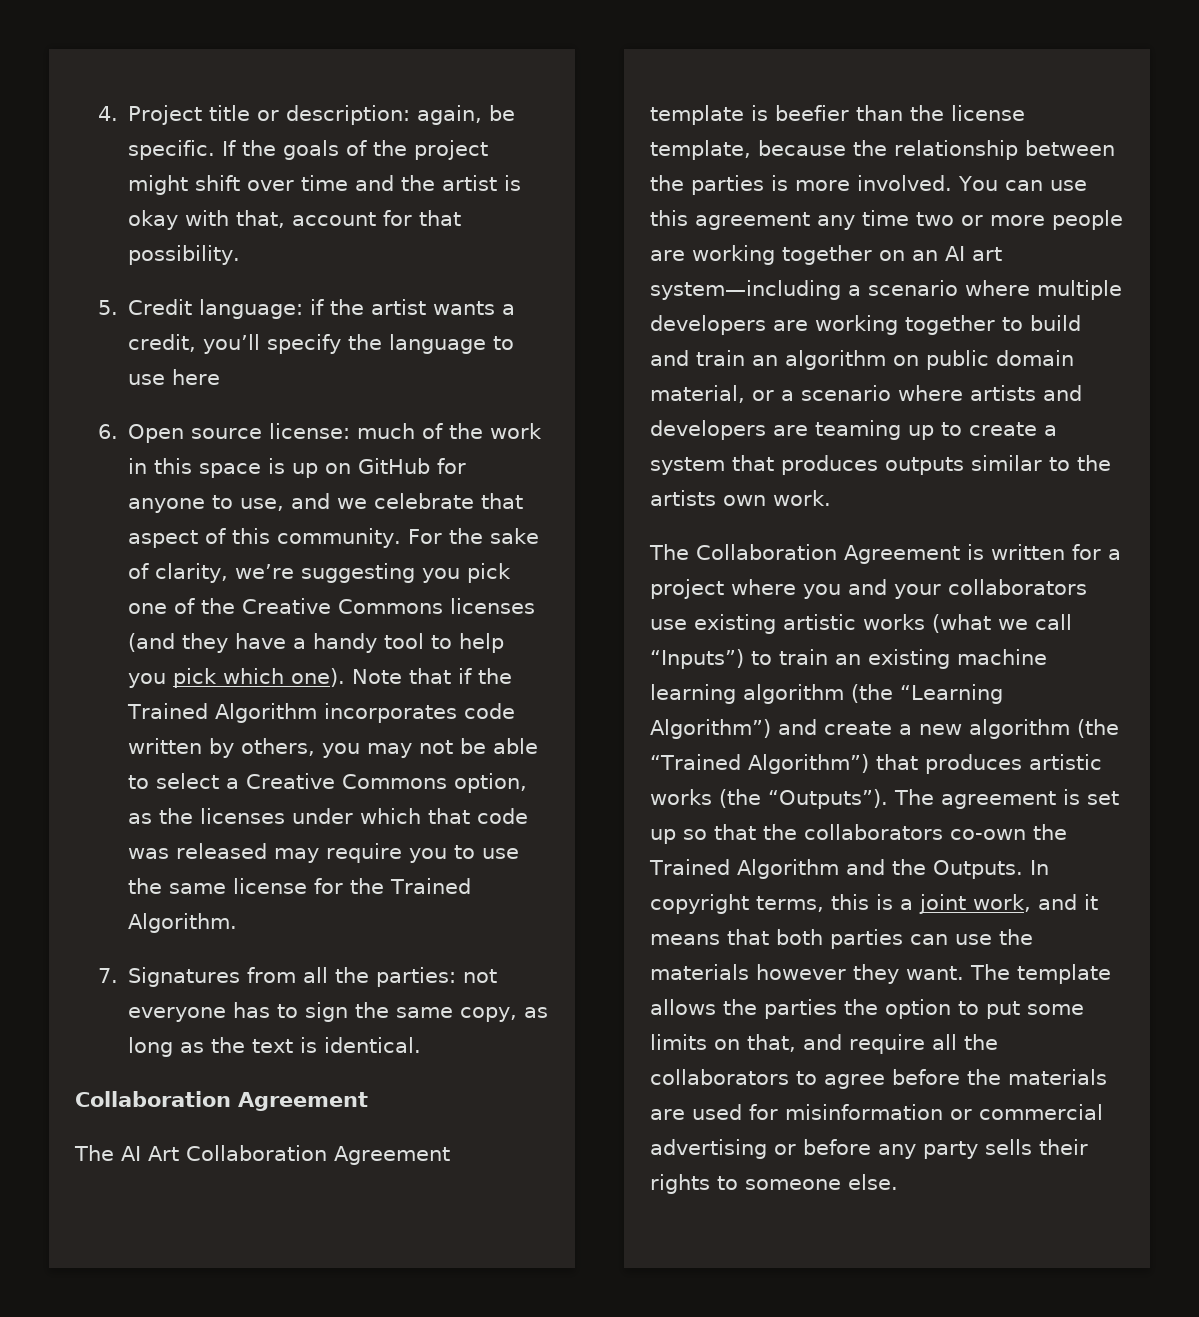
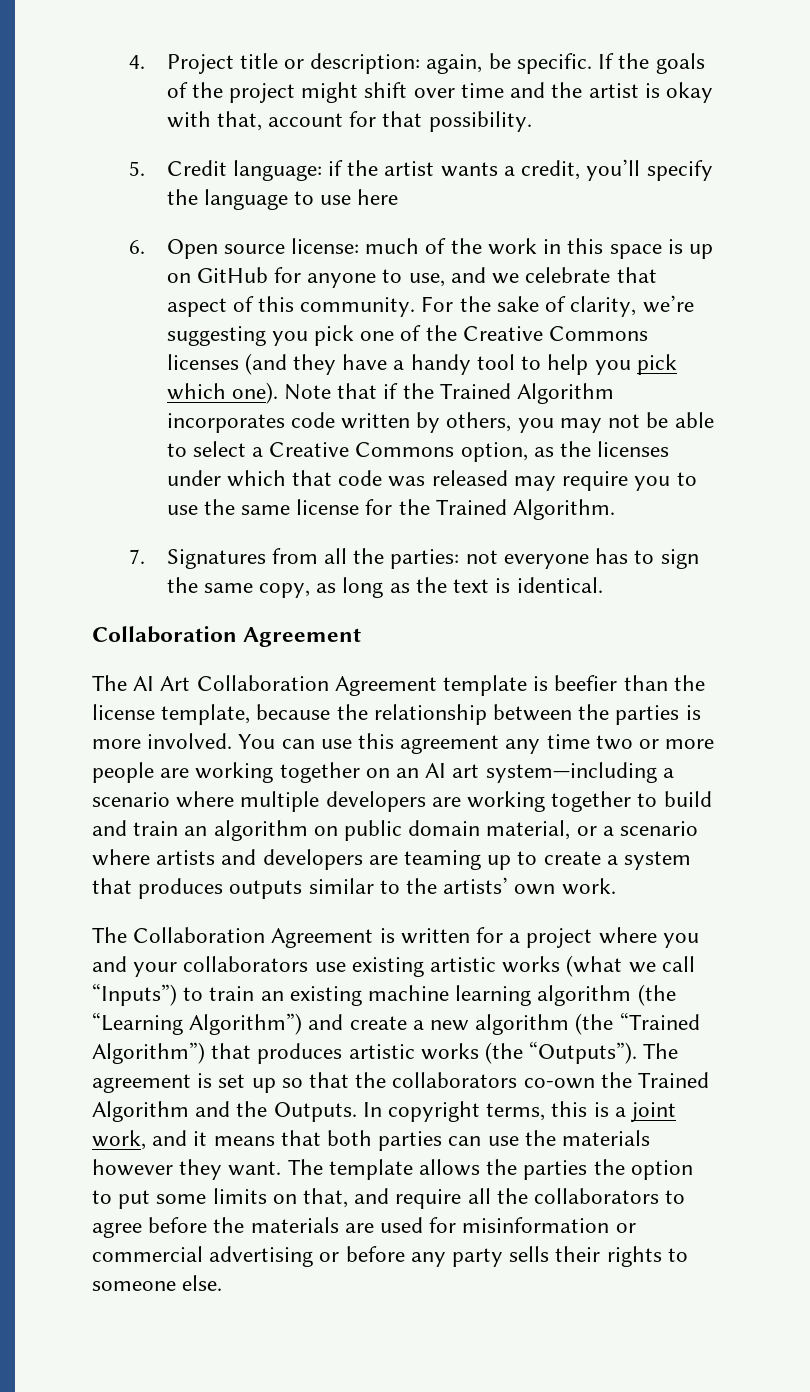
- You can use this agreement any time two or more people are working together on an AI art system—including a scenario where multiple developers are working together to build and train an algorithm on public domain material, or a scenario where artists and developers are teaming up to create a system that produces outputs similar to the artists own work.
+ You can use this agreement any time two or more people are working together on an AI art system—including a scenario where multiple developers are working together to build and train an algorithm on public domain material, or a scenario where artists and developers are teaming up to create a system that produces outputs similar to the artists’ own work.

